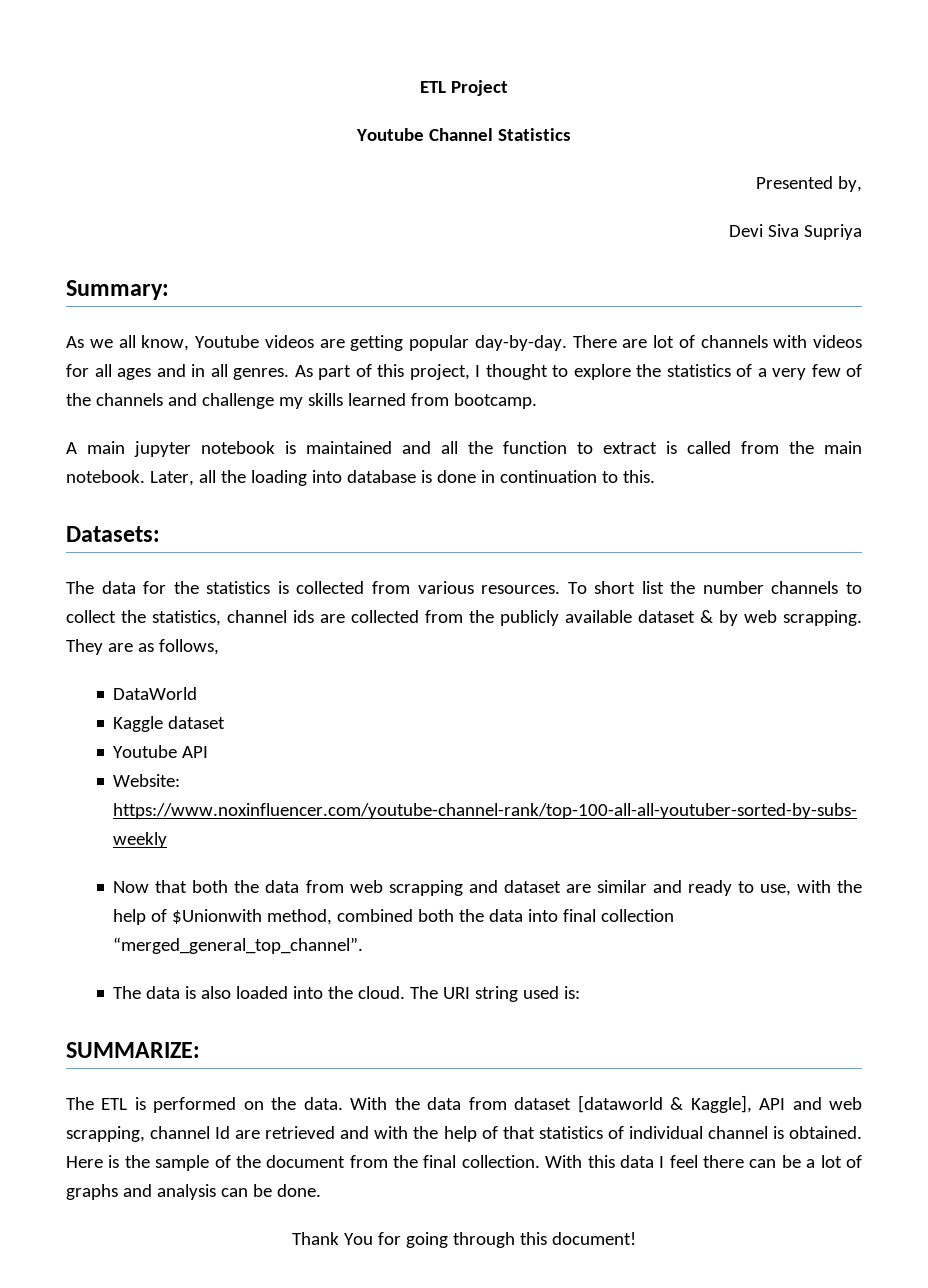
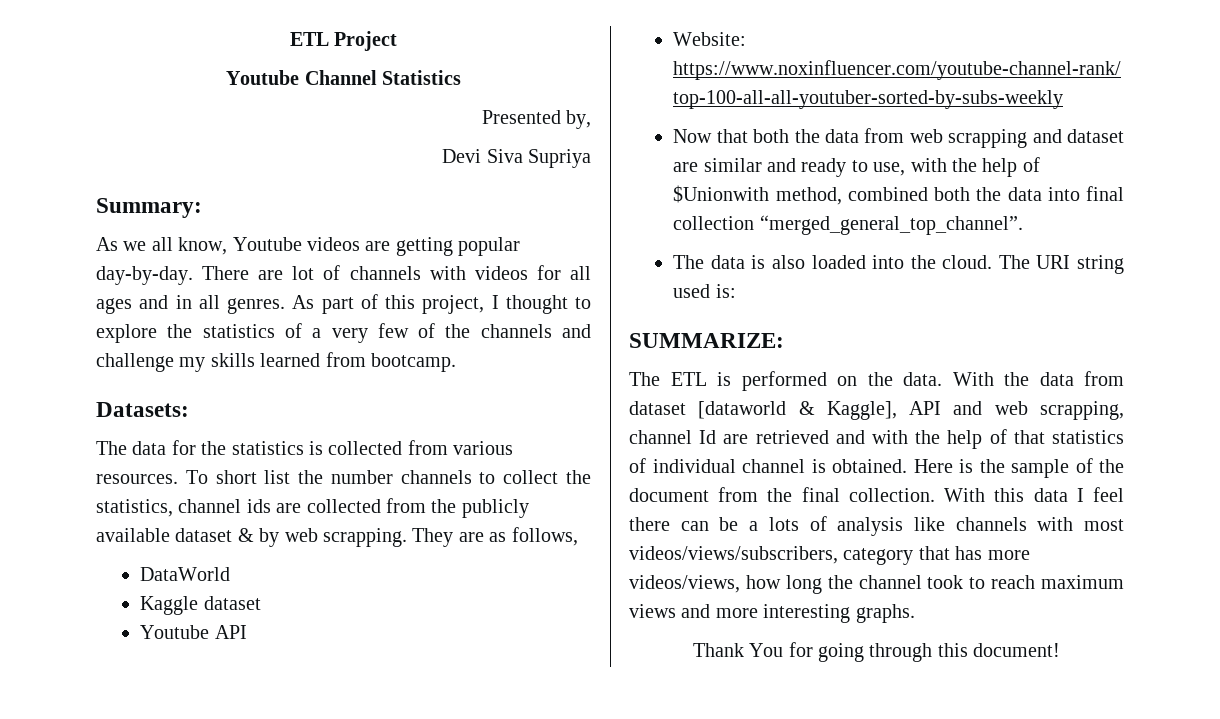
- A main jupyter notebook is maintained and all the function to extract is called from the main notebook. Later, all the loading into database is done in continuation to this.
- With this data I feel there can be a lot of graphs and analysis can be done.
+ With this data I feel there can be a lots of analysis like channels with most videos/views/subscribers, category that has more videos/views, how long the channel took to reach maximum views and more interesting graphs.

